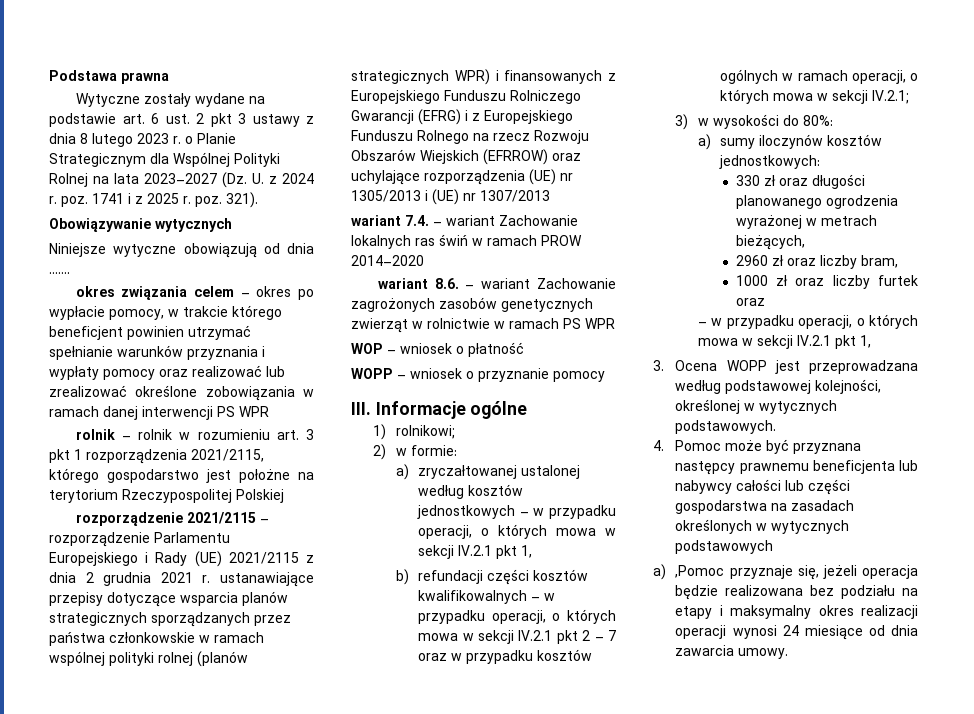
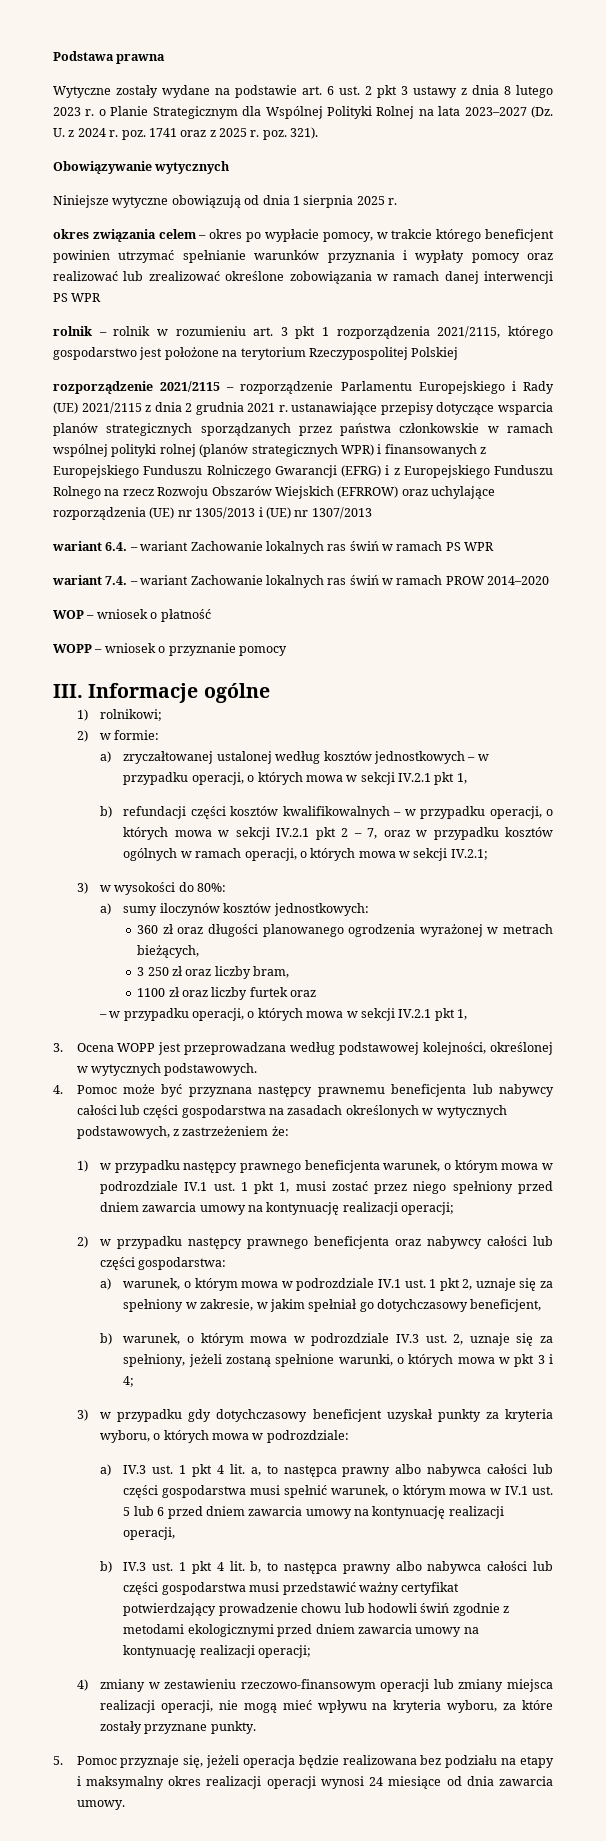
- Wytyczne zostały wydane na podstawie art. 6 ust. 2 pkt 3 ustawy z dnia 8 lutego 2023 r. o Planie Strategicznym dla Wspólnej Polityki Rolnej na lata 2023–2027 (Dz. U. z 2024 r. poz. 1741 i z 2025 r. poz. 321).
+ Wytyczne zostały wydane na podstawie art. 6 ust. 2 pkt 3 ustawy z dnia 8 lutego 2023 r. o Planie Strategicznym dla Wspólnej Polityki Rolnej na lata 2023–2027 (Dz. U. z 2024 r. poz. 1741 oraz z 2025 r. poz. 321).
- Niniejsze wytyczne obowiązują od dnia …….
+ Niniejsze wytyczne obowiązują od dnia 1 sierpnia 2025 r.
- rolnik – rolnik w rozumieniu art. 3 pkt 1 rozporządzenia 2021/2115, którego gospodarstwo jest położne na terytorium Rzeczypospolitej Polskiej
+ rolnik – rolnik w rozumieniu art. 3 pkt 1 rozporządzenia 2021/2115, którego gospodarstwo jest położone na terytorium Rzeczypospolitej Polskiej
+ wariant 6.4. – wariant Zachowanie lokalnych ras świń w ramach PS WPR
- wariant 8.6. – wariant Zachowanie zagrożonych zasobów genetycznych zwierząt w rolnictwie w ramach PS WPR
- b) refundacji części kosztów kwalifikowalnych – w przypadku operacji, o których mowa w sekcji IV.2.1 pkt 2 – 7 oraz w przypadku kosztów ogólnych w ramach operacji, o których mowa w sekcji IV.2.1;
+ b) refundacji części kosztów kwalifikowalnych – w przypadku operacji, o których mowa w sekcji IV.2.1 pkt 2 – 7, oraz w przypadku kosztów ogólnych w ramach operacji, o których mowa w sekcji IV.2.1;
- 330 zł oraz długości planowanego ogrodzenia wyrażonej w metrach bieżących,
+ 360 zł oraz długości planowanego ogrodzenia wyrażonej w metrach bieżących,
- 2960 zł oraz liczby bram,
+ 3 250 zł oraz liczby bram,
- 1000 zł oraz liczby furtek oraz
+ 1100 zł oraz liczby furtek oraz
- 4. Pomoc może być przyznana następcy prawnemu beneficjenta lub nabywcy całości lub części gospodarstwa na zasadach określonych w wytycznych podstawowych
- a) ,Pomoc przyznaje się, jeżeli operacja będzie realizowana bez podziału na etapy i maksymalny okres realizacji operacji wynosi 24 miesiące od dnia zawarcia umowy.
+ 4. Pomoc może być przyznana następcy prawnemu beneficjenta lub nabywcy całości lub części gospodarstwa na zasadach określonych w wytycznych podstawowych, z zastrzeżeniem że:
+ 1) w przypadku następcy prawnego beneficjenta warunek, o którym mowa w podrozdziale IV.1 ust. 1 pkt 1, musi zostać przez niego spełniony przed dniem zawarcia umowy na kontynuację realizacji operacji;
+ 2) w przypadku następcy prawnego beneficjenta oraz nabywcy całości lub części gospodarstwa:
+ a) warunek, o którym mowa w podrozdziale IV.1 ust. 1 pkt 2, uznaje się za spełniony w zakresie, w jakim spełniał go dotychczasowy beneficjent,
+ b) warunek, o którym mowa w podrozdziale IV.3 ust. 2, uznaje się za spełniony, jeżeli zostaną spełnione warunki, o których mowa w pkt 3 i 4;
+ 3) w przypadku gdy dotychczasowy beneficjent uzyskał punkty za kryteria wyboru, o których mowa w podrozdziale:
+ a) IV.3 ust. 1 pkt 4 lit. a, to następca prawny albo nabywca całości lub części gospodarstwa musi spełnić warunek, o którym mowa w IV.1 ust. 5 lub 6 przed dniem zawarcia umowy na kontynuację realizacji operacji,
+ b) IV.3 ust. 1 pkt 4 lit. b, to następca prawny albo nabywca całości lub części gospodarstwa musi przedstawić ważny certyfikat potwierdzający prowadzenie chowu lub hodowli świń zgodnie z metodami ekologicznymi przed dniem zawarcia umowy na kontynuację realizacji operacji;
+ 4) zmiany w zestawieniu rzeczowo-finansowym operacji lub zmiany miejsca realizacji operacji, nie mogą mieć wpływu na kryteria wyboru, za które zostały przyznane punkty.
+ 5. Pomoc przyznaje się, jeżeli operacja będzie realizowana bez podziału na etapy i maksymalny okres realizacji operacji wynosi 24 miesiące od dnia zawarcia umowy.

